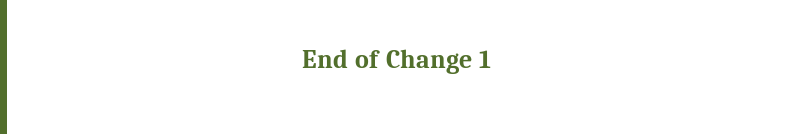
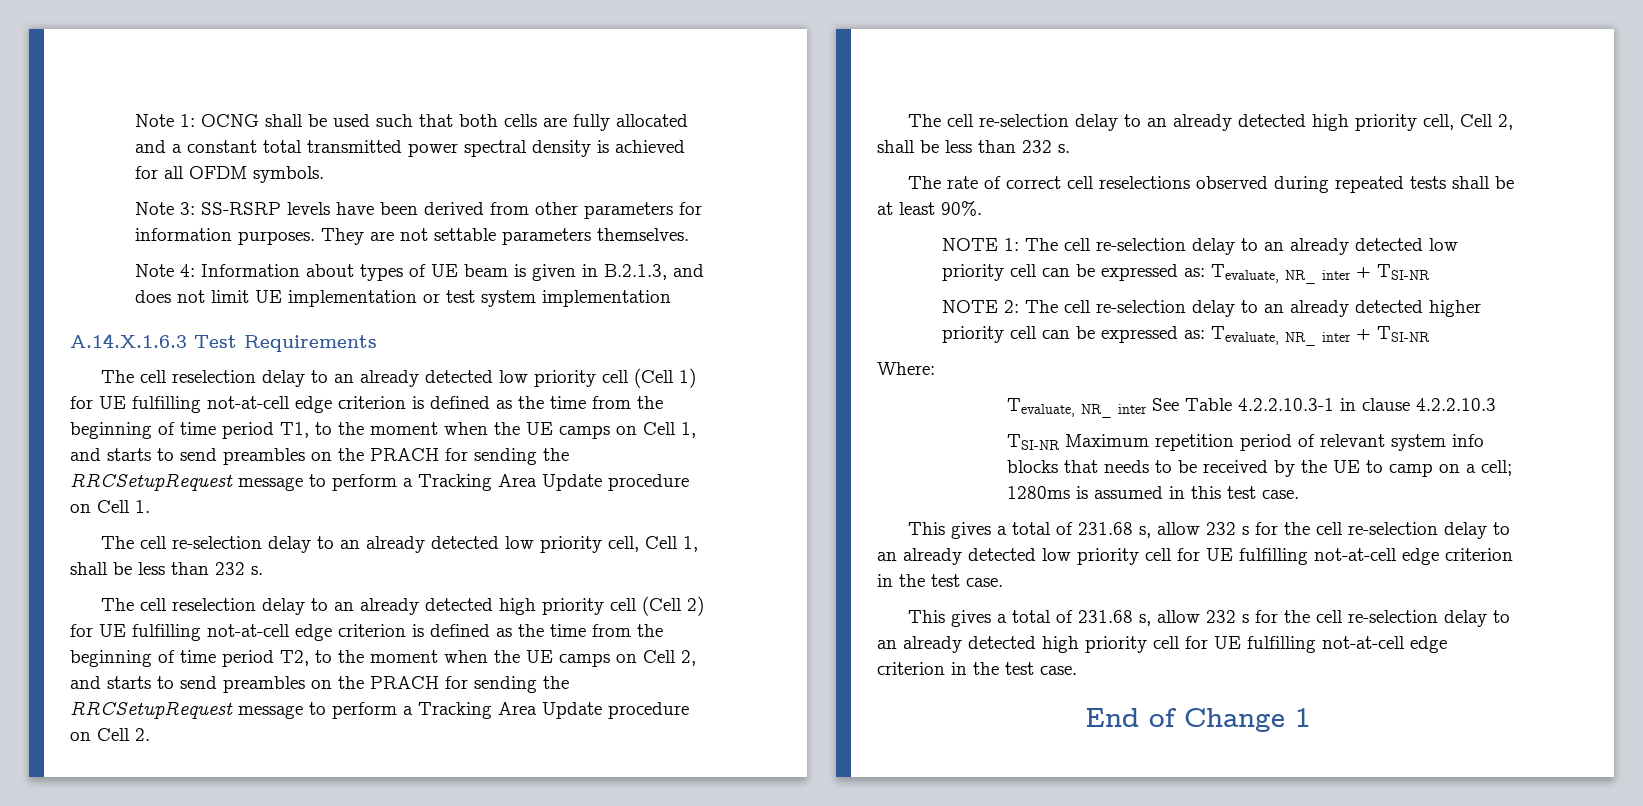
+ Note 1: OCNG shall be used such that both cells are fully allocated and a constant total transmitted power spectral density is achieved for all OFDM symbols.
+ Note 3: SS-RSRP levels have been derived from other parameters for information purposes. They are not settable parameters themselves.
+ Note 4: Information about types of UE beam is given in B.2.1.3, and does not limit UE implementation or test system implementation
+ A.14.X.1.6.3 Test Requirements
+ The cell reselection delay to an already detected low priority cell (Cell 1) for UE fulfilling not-at-cell edge criterion is defined as the time from the beginning of time period T1, to the moment when the UE camps on Cell 1, and starts to send preambles on the PRACH for sending the RRCSetupRequest message to perform a Tracking Area Update procedure on Cell 1.
+ The cell re-selection delay to an already detected low priority cell, Cell 1, shall be less than 232 s.
+ The cell reselection delay to an already detected high priority cell (Cell 2) for UE fulfilling not-at-cell edge criterion is defined as the time from the beginning of time period T2, to the moment when the UE camps on Cell 2, and starts to send preambles on the PRACH for sending the RRCSetupRequest message to perform a Tracking Area Update procedure on Cell 2.
+ The cell re-selection delay to an already detected high priority cell, Cell 2, shall be less than 232 s.
+ The rate of correct cell reselections observed during repeated tests shall be at least 90%.
+ NOTE 1: The cell re-selection delay to an already detected low priority cell can be expressed as: Tevaluate, NR_ inter + TSI-NR
+ NOTE 2: The cell re-selection delay to an already detected higher priority cell can be expressed as: Tevaluate, NR_ inter + TSI-NR
+ Where:
+ Tevaluate, NR_ inter See Table 4.2.2.10.3-1 in clause 4.2.2.10.3
+ TSI-NR Maximum repetition period of relevant system info blocks that needs to be received by the UE to camp on a cell; 1280ms is assumed in this test case.
+ This gives a total of 231.68 s, allow 232 s for the cell re-selection delay to an already detected low priority cell for UE fulfilling not-at-cell edge criterion in the test case.
+ This gives a total of 231.68 s, allow 232 s for the cell re-selection delay to an already detected high priority cell for UE fulfilling not-at-cell edge criterion in the test case.

